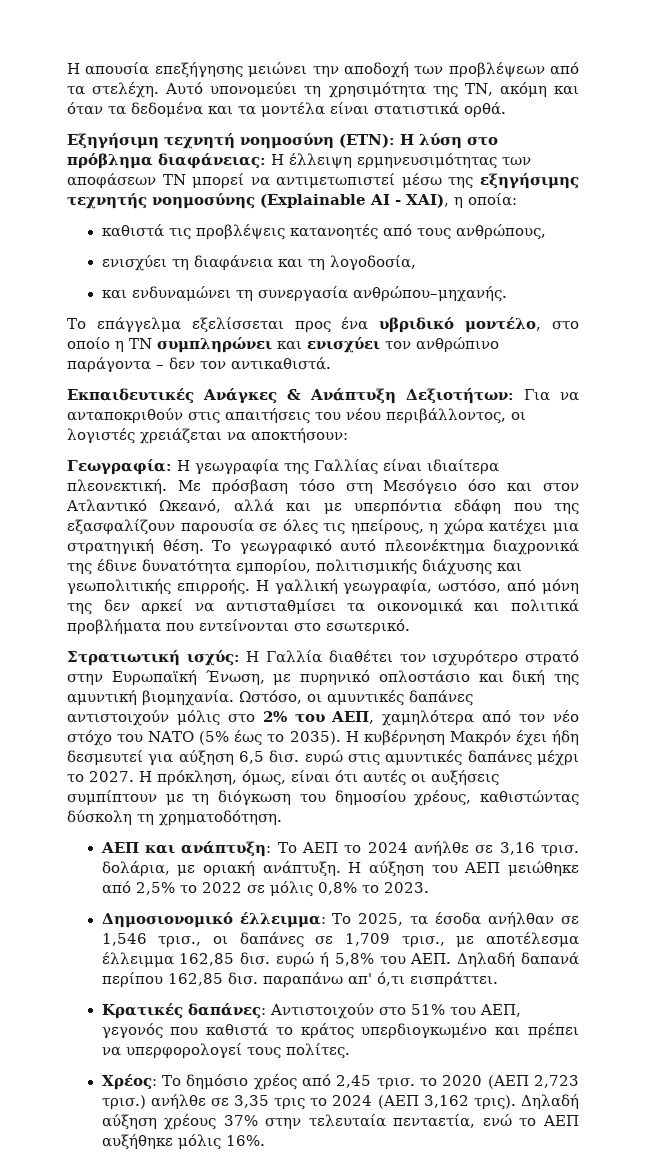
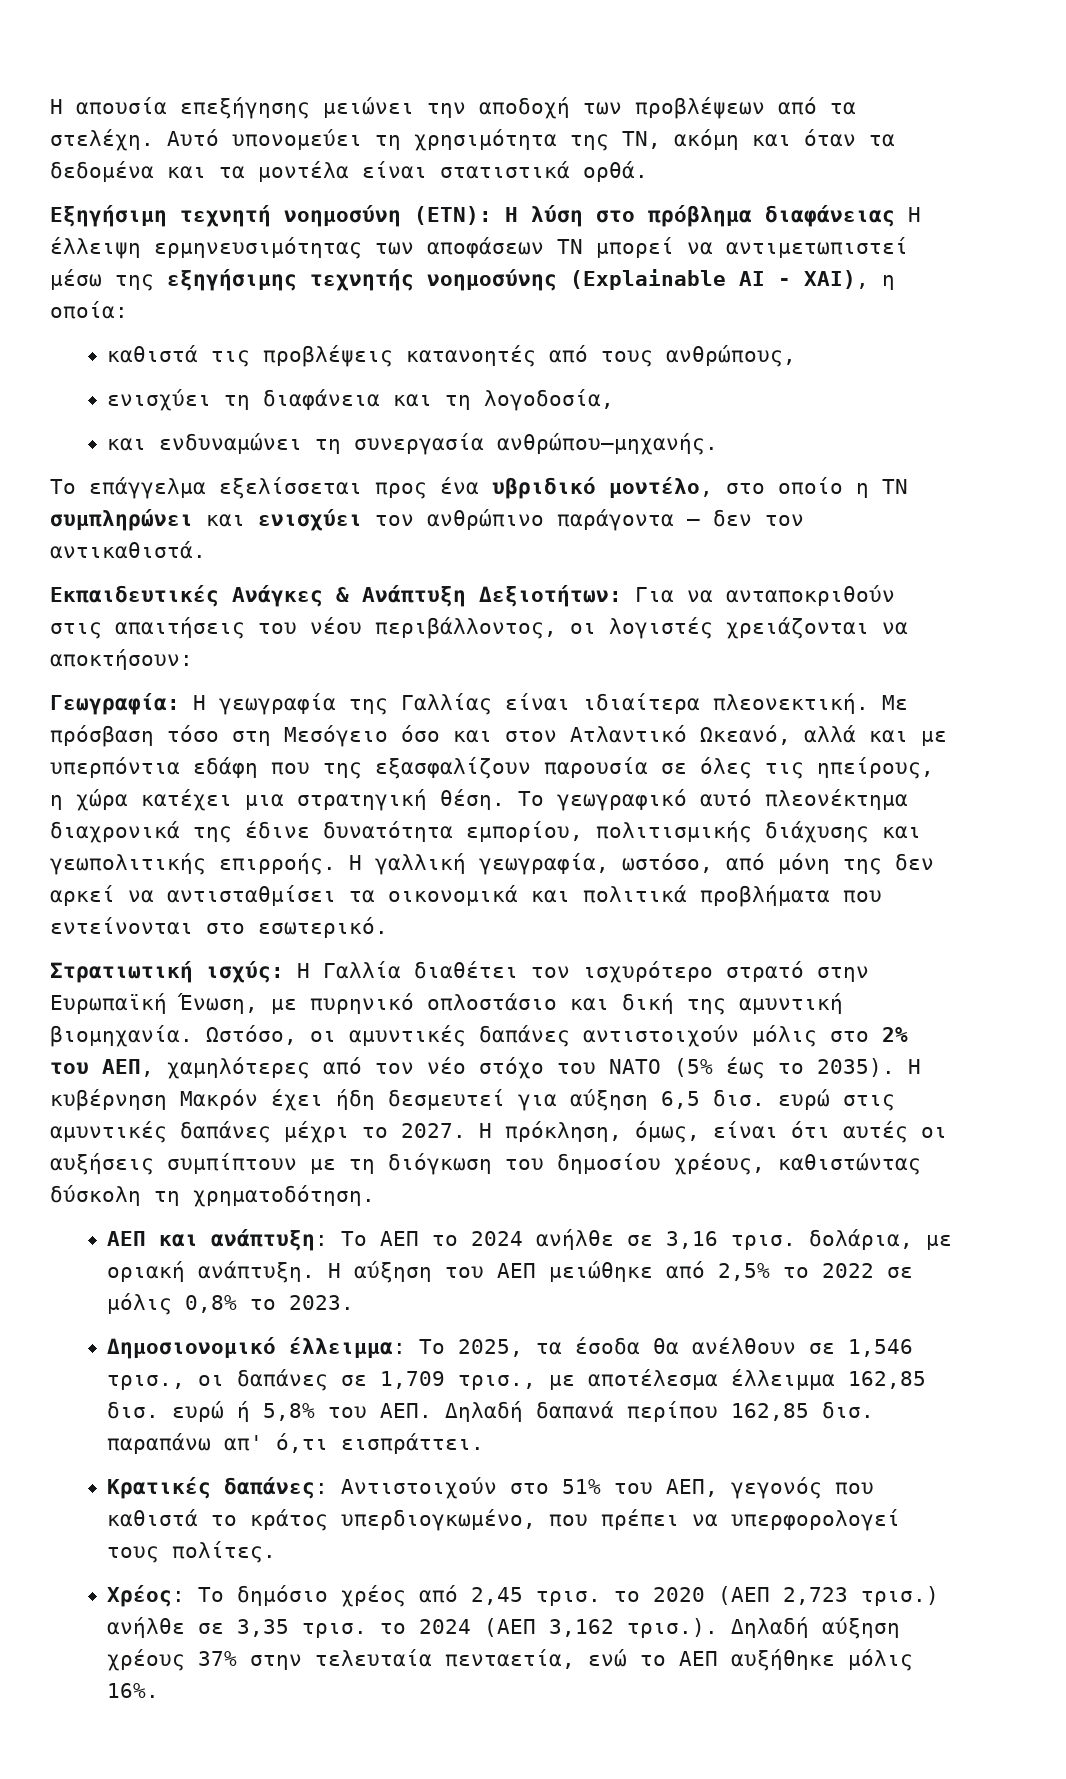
- Εξηγήσιμη τεχνητή νοημοσύνη (ΕΤΝ): Η λύση στο πρόβλημα διαφάνειας: Η έλλειψη ερμηνευσιμότητας των αποφάσεων ΤΝ μπορεί να αντιμετωπιστεί μέσω της εξηγήσιμης τεχνητής νοημοσύνης (Explainable AI - XAI), η οποία:
+ Εξηγήσιμη τεχνητή νοημοσύνη (ΕΤΝ): Η λύση στο πρόβλημα διαφάνειας Η έλλειψη ερμηνευσιμότητας των αποφάσεων ΤΝ μπορεί να αντιμετωπιστεί μέσω της εξηγήσιμης τεχνητής νοημοσύνης (Explainable AI - XAI), η οποία:
- Εκπαιδευτικές Ανάγκες & Ανάπτυξη Δεξιοτήτων: Για να ανταποκριθούν στις απαιτήσεις του νέου περιβάλλοντος, οι λογιστές χρειάζεται να αποκτήσουν:
+ Εκπαιδευτικές Ανάγκες & Ανάπτυξη Δεξιοτήτων: Για να ανταποκριθούν στις απαιτήσεις του νέου περιβάλλοντος, οι λογιστές χρειάζονται να αποκτήσουν:
- Ωστόσο, οι αμυντικές δαπάνες αντιστοιχούν μόλις στο 2% του ΑΕΠ, χαμηλότερα από τον νέο στόχο του ΝΑΤΟ (5% έως το 2035).
+ Ωστόσο, οι αμυντικές δαπάνες αντιστοιχούν μόλις στο 2% του ΑΕΠ, χαμηλότερες από τον νέο στόχο του ΝΑΤΟ (5% έως το 2035).
- Δημοσιονομικό έλλειμμα: Το 2025, τα έσοδα ανήλθαν σε 1,546 τρισ., οι δαπάνες σε 1,709 τρισ., με αποτέλεσμα έλλειμμα 162,85 δισ. ευρώ ή 5,8% του ΑΕΠ. Δηλαδή δαπανά περίπου 162,85 δισ. παραπάνω απ' ό,τι εισπράττει.
+ Δημοσιονομικό έλλειμμα: Το 2025, τα έσοδα θα ανέλθουν σε 1,546 τρισ., οι δαπάνες σε 1,709 τρισ., με αποτέλεσμα έλλειμμα 162,85 δισ. ευρώ ή 5,8% του ΑΕΠ. Δηλαδή δαπανά περίπου 162,85 δισ. παραπάνω απ' ό,τι εισπράττει.
- Κρατικές δαπάνες: Αντιστοιχούν στο 51% του ΑΕΠ, γεγονός που καθιστά το κράτος υπερδιογκωμένο και πρέπει να υπερφορολογεί τους πολίτες.
+ Κρατικές δαπάνες: Αντιστοιχούν στο 51% του ΑΕΠ, γεγονός που καθιστά το κράτος υπερδιογκωμένο, που πρέπει να υπερφορολογεί τους πολίτες.
- Χρέος: Το δημόσιο χρέος από 2,45 τρισ. το 2020 (ΑΕΠ 2,723 τρισ.) ανήλθε σε 3,35 τρις το 2024 (ΑΕΠ 3,162 τρις). Δηλαδή αύξηση χρέους 37% στην τελευταία πενταετία, ενώ το ΑΕΠ αυξήθηκε μόλις 16%.
+ Χρέος: Το δημόσιο χρέος από 2,45 τρισ. το 2020 (ΑΕΠ 2,723 τρισ.) ανήλθε σε 3,35 τρισ. το 2024 (ΑΕΠ 3,162 τρισ.). Δηλαδή αύξηση χρέους 37% στην τελευταία πενταετία, ενώ το ΑΕΠ αυξήθηκε μόλις 16%.

